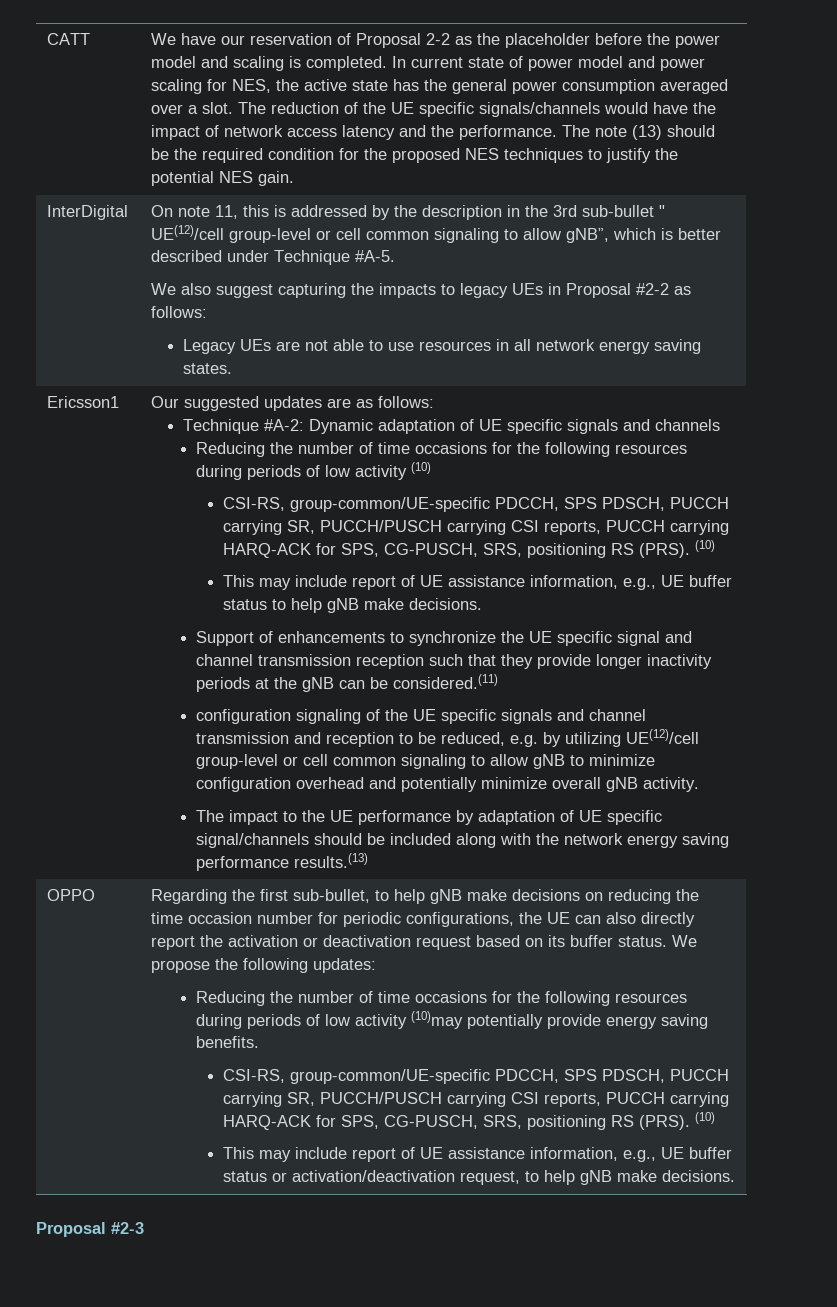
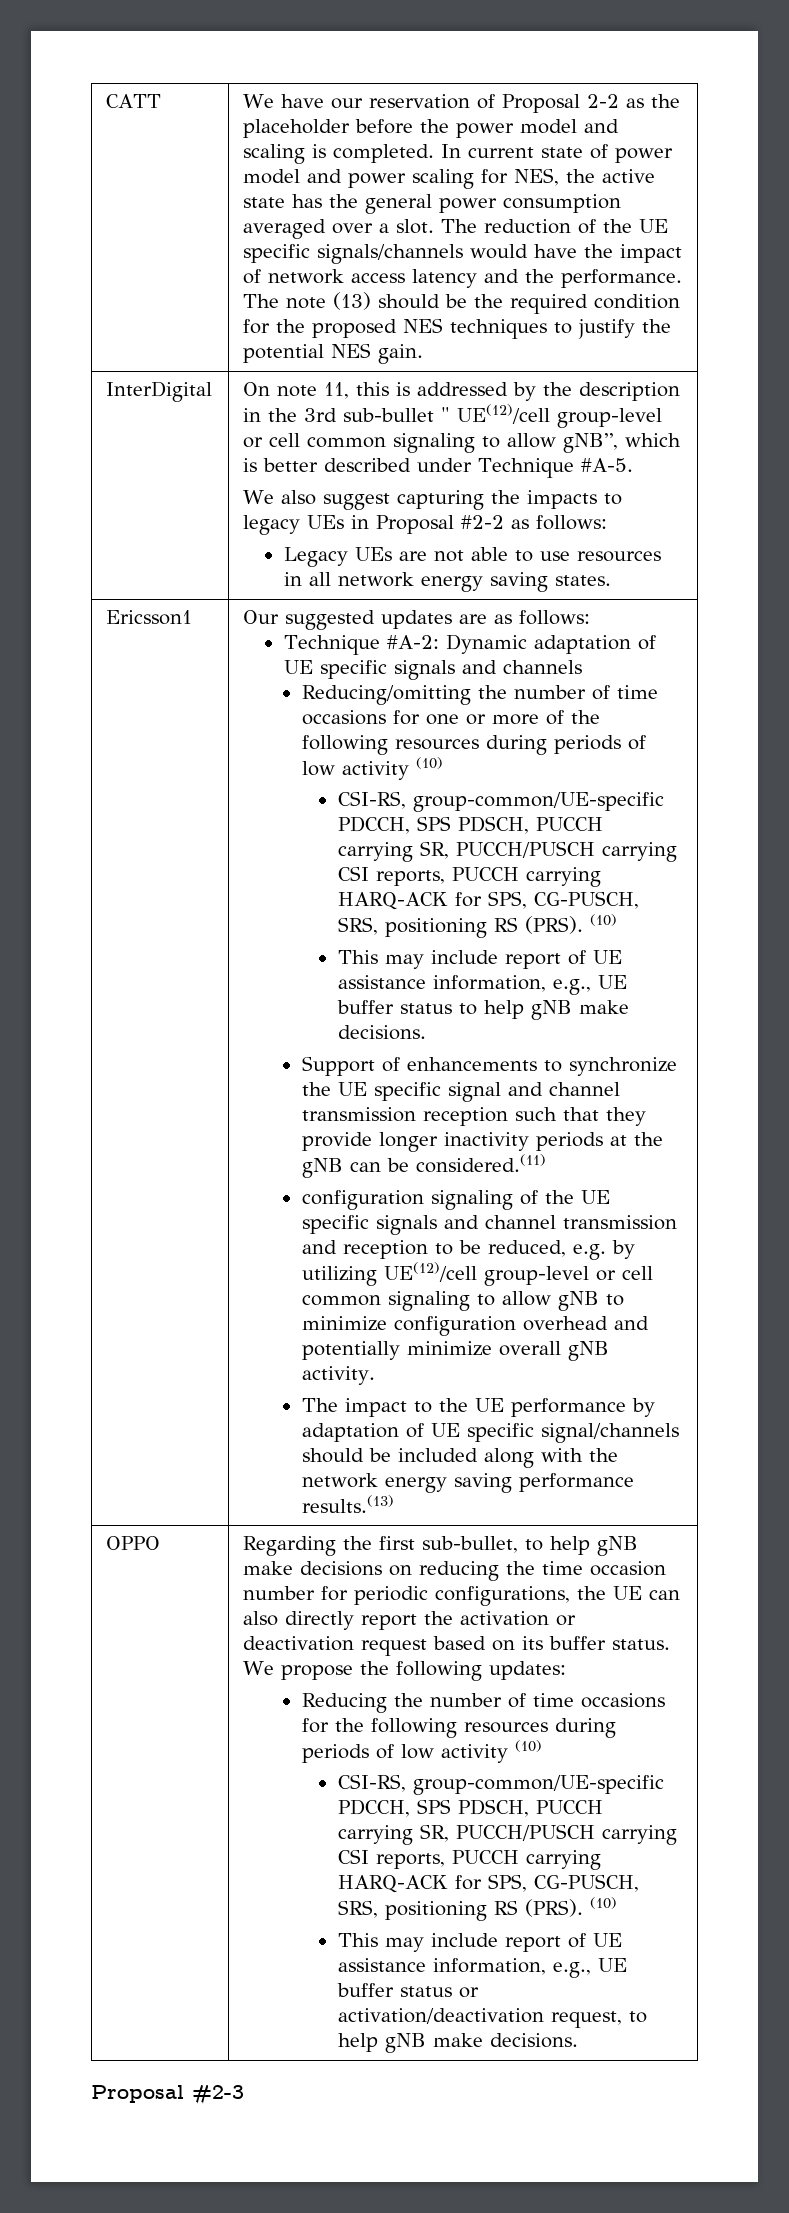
- Reducing the number of time occasions for the following resources during periods of low activity (10)
+ Reducing/omitting the number of time occasions for one or more of the following resources during periods of low activity (10)
- Reducing the number of time occasions for the following resources during periods of low activity (10)may potentially provide energy saving benefits.
+ Reducing the number of time occasions for the following resources during periods of low activity (10)

